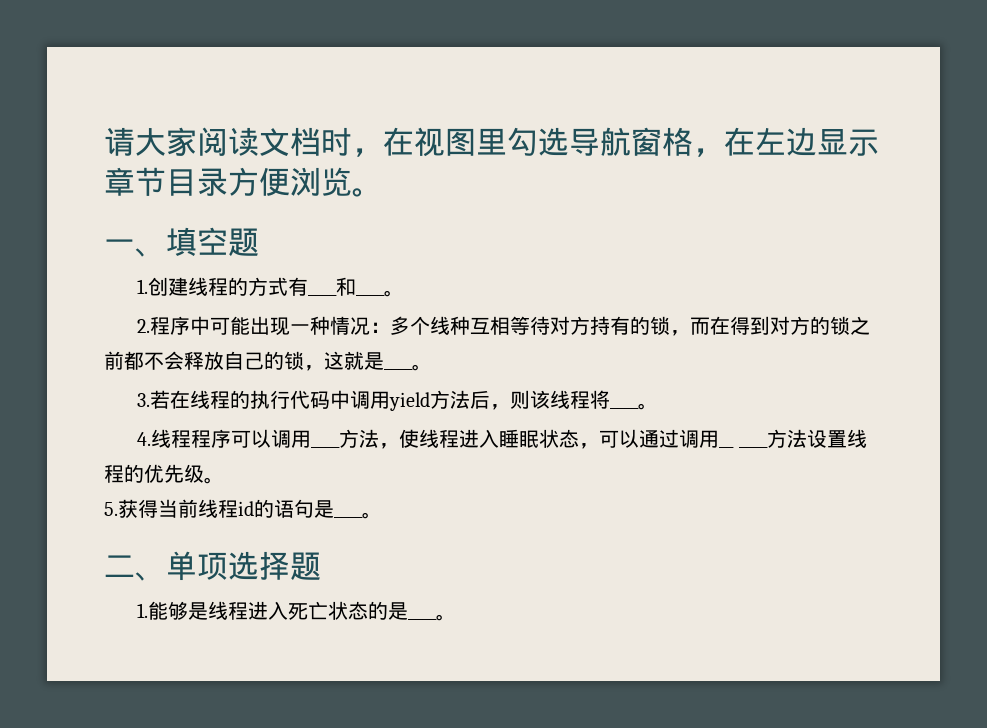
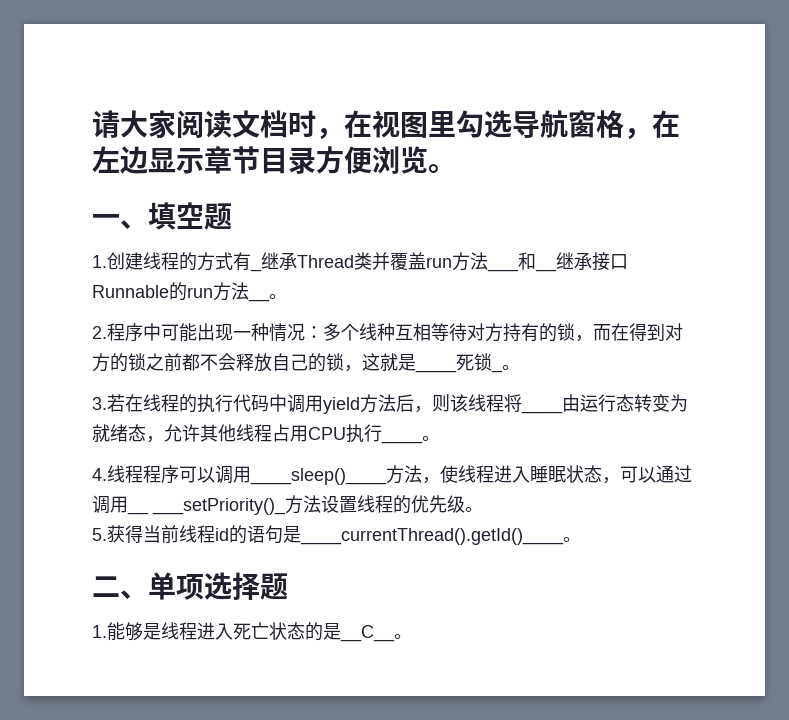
- 1.创建线程的方式有____和____。
+ 1.创建线程的方式有_继承Thread类并覆盖run方法___和__继承接口Runnable的run方法__。
- 2.程序中可能出现一种情况：多个线种互相等待对方持有的锁，而在得到对方的锁之前都不会释放自己的锁，这就是____。
+ 2.程序中可能出现一种情况：多个线种互相等待对方持有的锁，而在得到对方的锁之前都不会释放自己的锁，这就是____死锁_。
- 3.若在线程的执行代码中调用yield方法后，则该线程将____。
+ 3.若在线程的执行代码中调用yield方法后，则该线程将____由运行态转变为就绪态，允许其他线程占用CPU执行____。
- 4.线程程序可以调用____方法，使线程进入睡眠状态，可以通过调用__ ____方法设置线程的优先级。
+ 4.线程程序可以调用____sleep()____方法，使线程进入睡眠状态，可以通过调用__ ___setPriority()_方法设置线程的优先级。
- 5.获得当前线程id的语句是____。
+ 5.获得当前线程id的语句是____currentThread().getId()____。
- 1.能够是线程进入死亡状态的是____。
+ 1.能够是线程进入死亡状态的是__C__。

